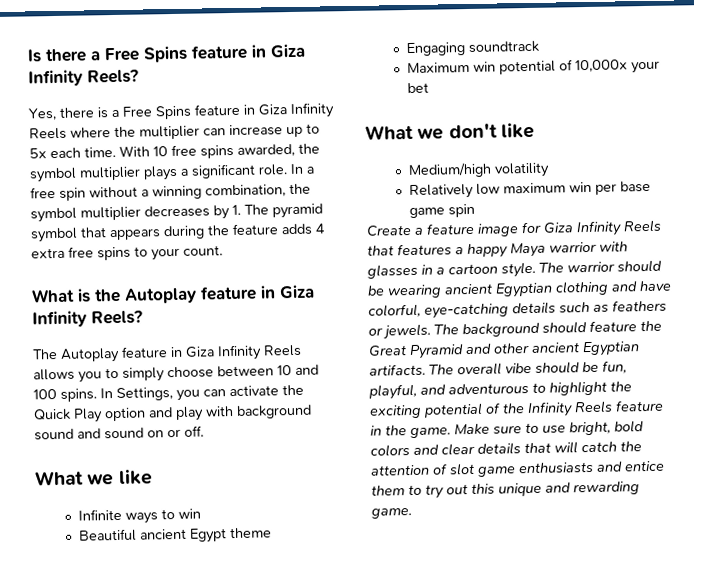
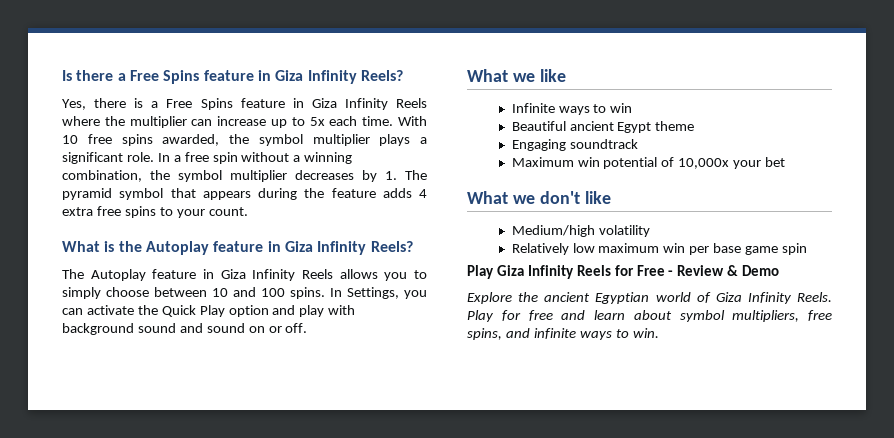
- Create a feature image for Giza Infinity Reels that features a happy Maya warrior with glasses in a cartoon style. The warrior should be wearing ancient Egyptian clothing and have colorful, eye-catching details such as feathers or jewels. The background should feature the Great Pyramid and other ancient Egyptian artifacts. The overall vibe should be fun, playful, and adventurous to highlight the exciting potential of the Infinity Reels feature in the game. Make sure to use bright, bold colors and clear details that will catch the attention of slot game enthusiasts and entice them to try out this unique and rewarding game.
+ Play Giza Infinity Reels for Free - Review & Demo
+ Explore the ancient Egyptian world of Giza Infinity Reels. Play for free and learn about symbol multipliers, free spins, and infinite ways to win.

